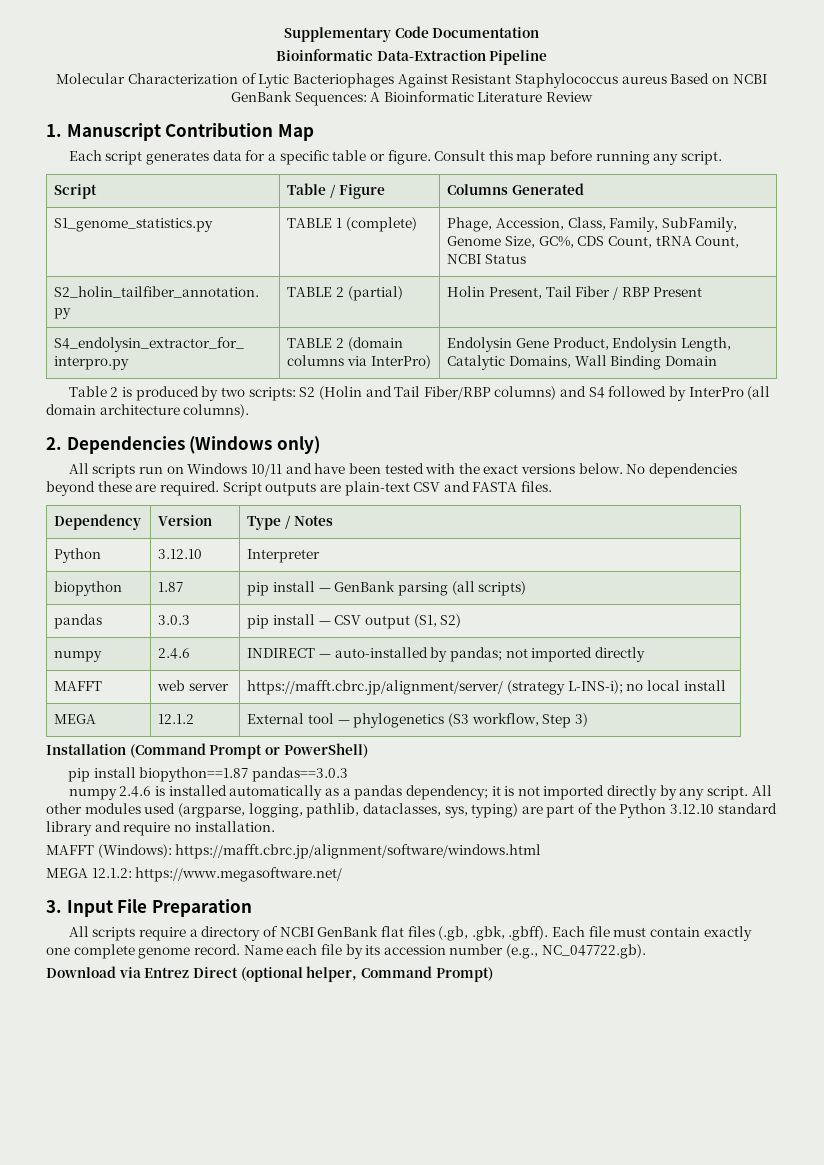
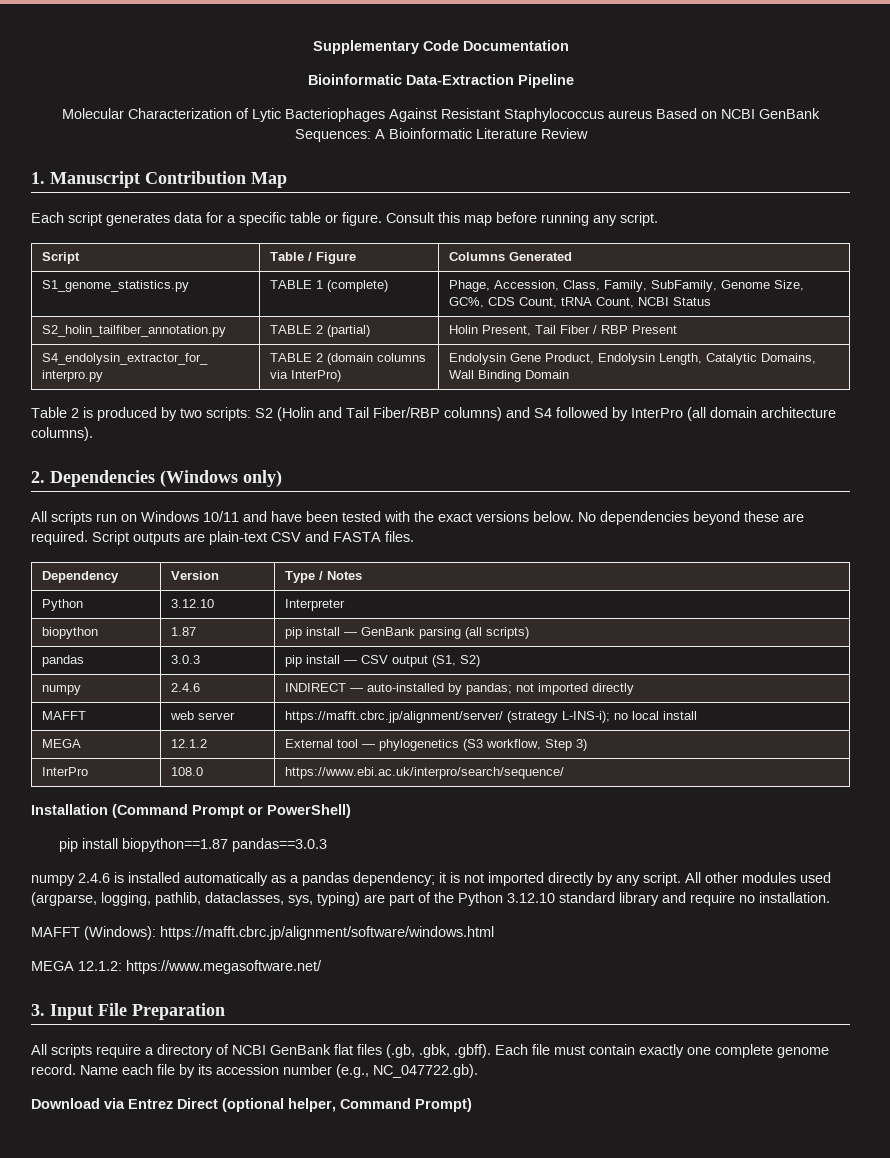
+ InterPro | 108.0 | https://www.ebi.ac.uk/interpro/search/sequence/

